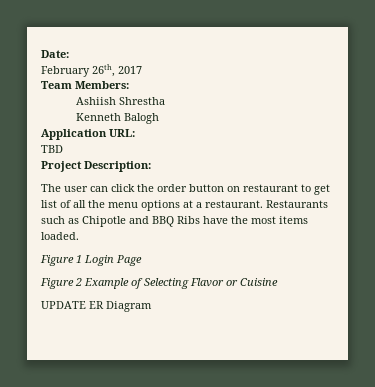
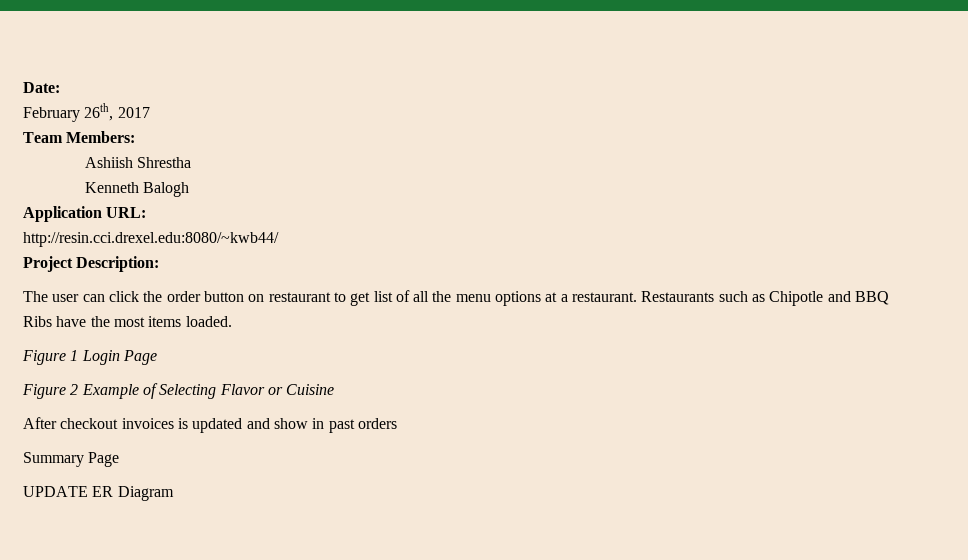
- TBD
+ http://resin.cci.drexel.edu:8080/~kwb44/
+ After checkout invoices is updated and show in past orders
+ Summary Page

